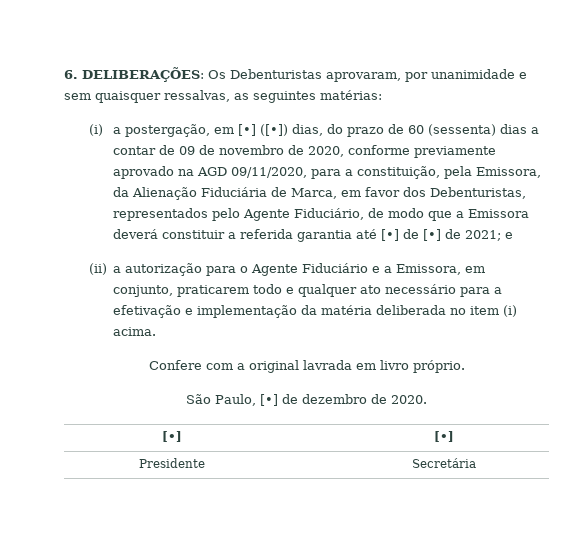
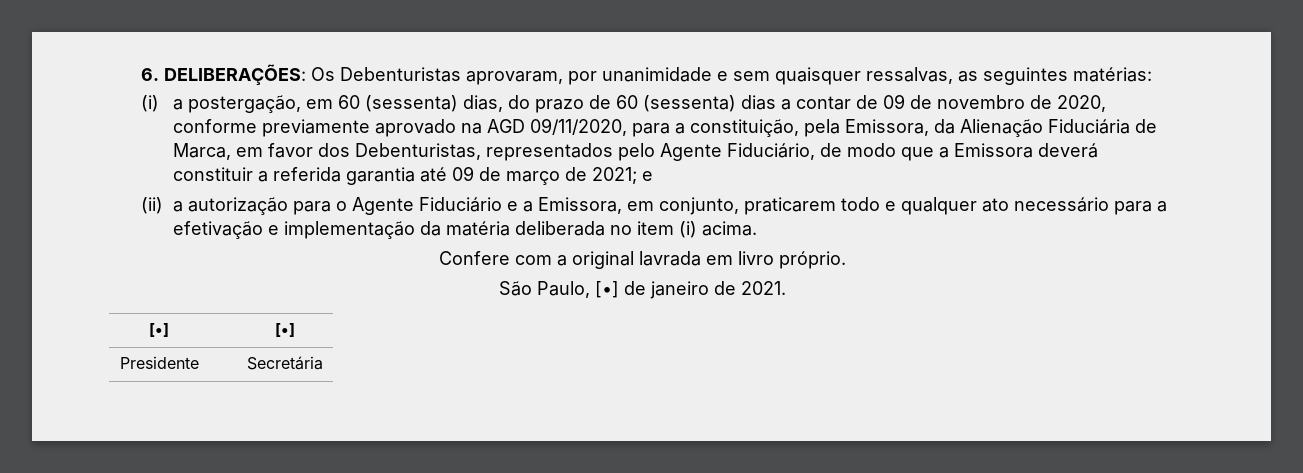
- (i) a postergação, em [•] ([•]) dias, do prazo de 60 (sessenta) dias a contar de 09 de novembro de 2020, conforme previamente aprovado na AGD 09/11/2020, para a constituição, pela Emissora, da Alienação Fiduciária de Marca, em favor dos Debenturistas, representados pelo Agente Fiduciário, de modo que a Emissora deverá constituir a referida garantia até [•] de [•] de 2021; e
+ (i) a postergação, em 60 (sessenta) dias, do prazo de 60 (sessenta) dias a contar de 09 de novembro de 2020, conforme previamente aprovado na AGD 09/11/2020, para a constituição, pela Emissora, da Alienação Fiduciária de Marca, em favor dos Debenturistas, representados pelo Agente Fiduciário, de modo que a Emissora deverá constituir a referida garantia até 09 de março de 2021; e
- São Paulo, [•] de dezembro de 2020.
+ São Paulo, [•] de janeiro de 2021.

